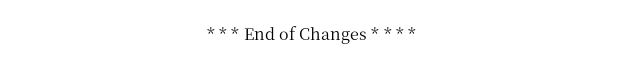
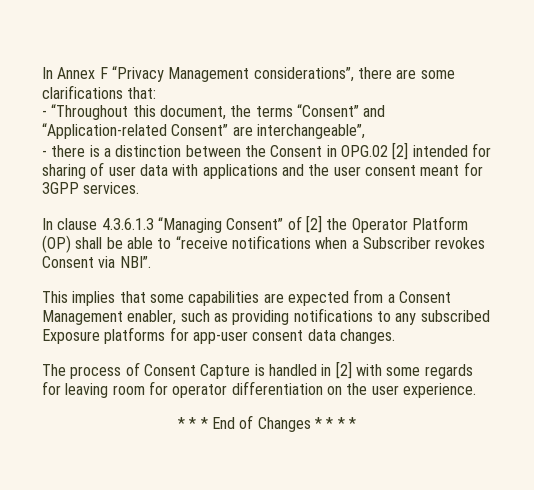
+ In Annex F “Privacy Management considerations”, there are some clarifications that:
+ - “Throughout this document, the terms “Consent” and “Application-related Consent” are interchangeable”,
+ - there is a distinction between the Consent in OPG.02 [2] intended for sharing of user data with applications and the user consent meant for 3GPP services.
+ In clause 4.3.6.1.3 “Managing Consent” of [2] the Operator Platform (OP) shall be able to “receive notifications when a Subscriber revokes Consent via NBI”.
+ This implies that some capabilities are expected from a Consent Management enabler, such as providing notifications to any subscribed Exposure platforms for app-user consent data changes.
+ The process of Consent Capture is handled in [2] with some regards for leaving room for operator differentiation on the user experience.

